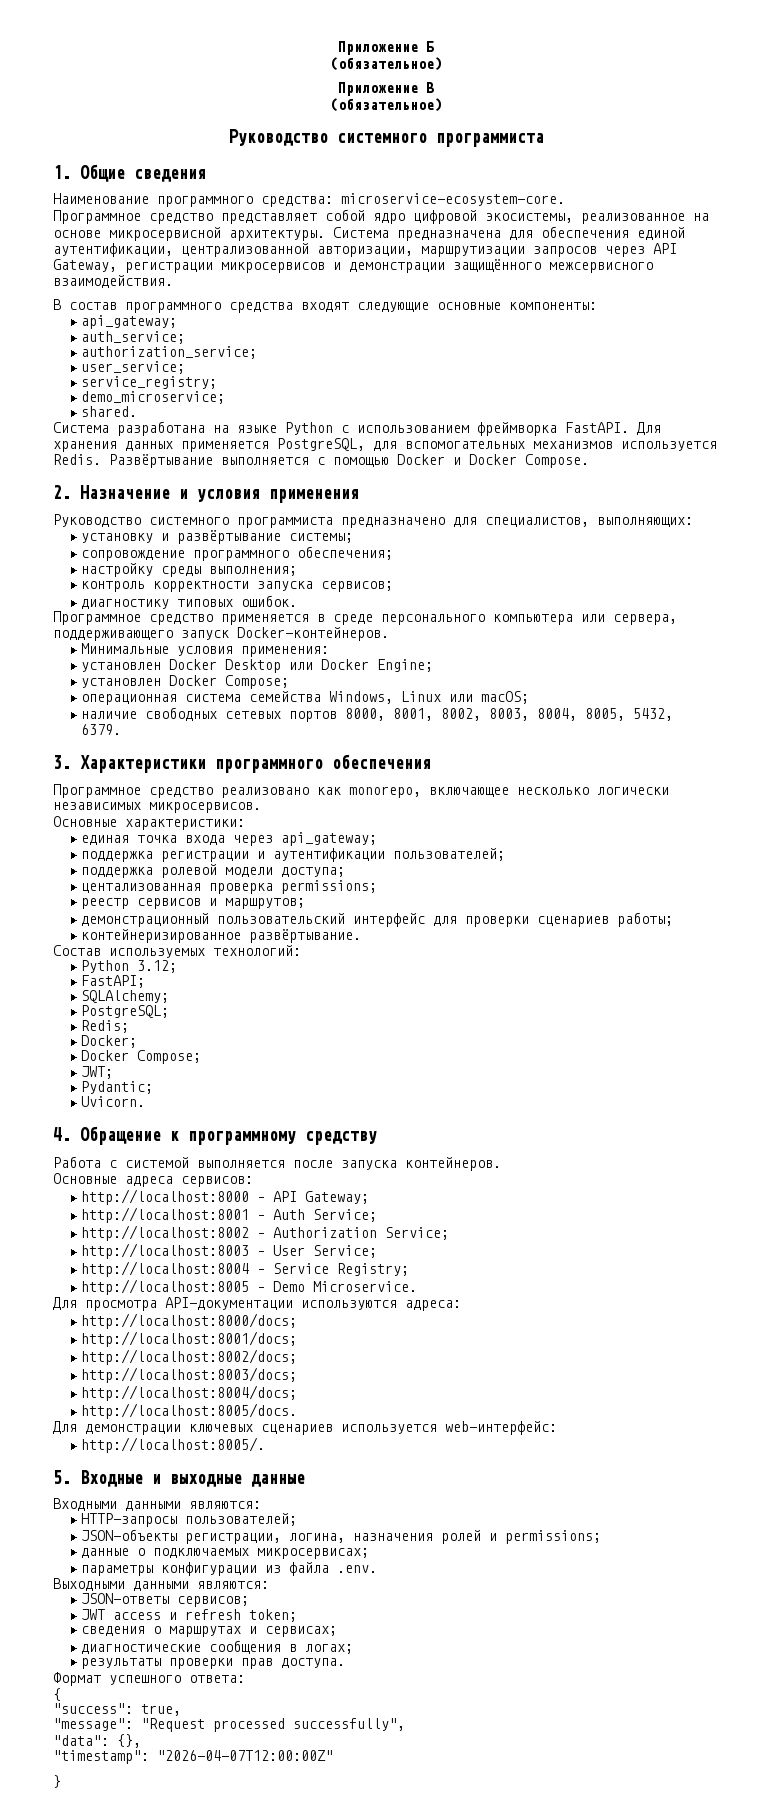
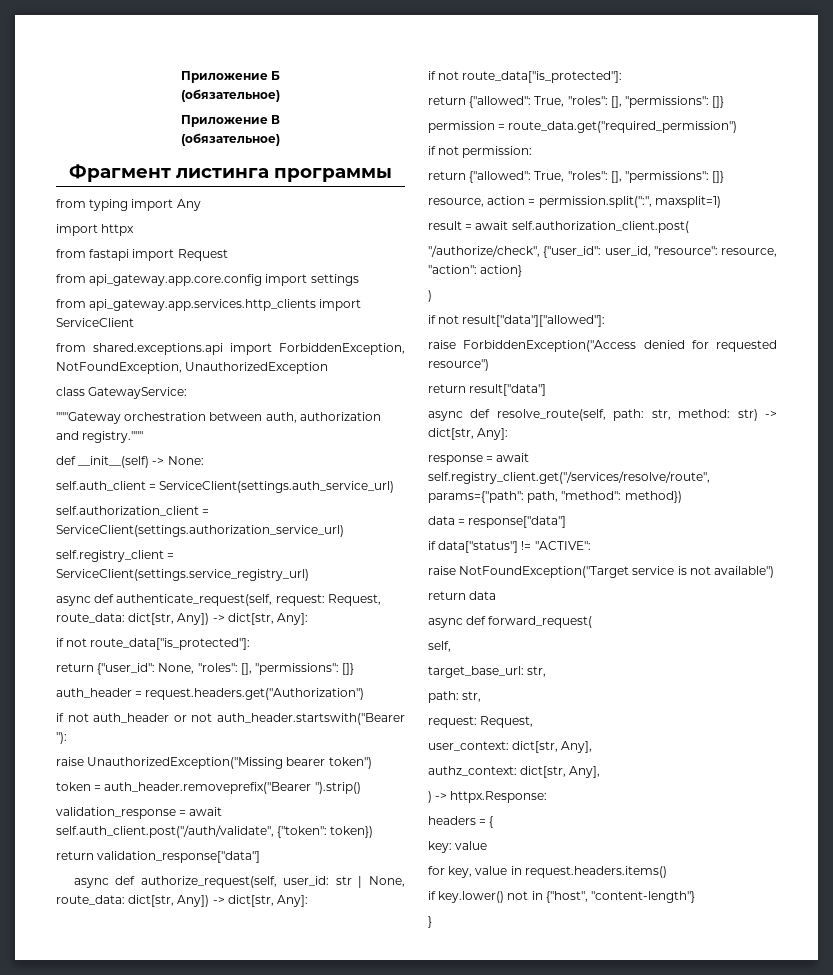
  Приложение В
  (обязательное)
- Руководство системного программиста
- 1. Общие сведения
- Наименование программного средства: microservice-ecosystem-core.
- Программное средство представляет собой ядро цифровой экосистемы, реализованное на основе микросервисной архитектуры. Система предназначена для обеспечения единой аутентификации, централизованной авторизации, маршрутизации запросов через API Gateway, регистрации микросервисов и демонстрации защищённого межсервисного взаимодействия.
- В состав программного средства входят следующие основные компоненты:
- api_gateway;
- auth_service;
- authorization_service;
- user_service;
- service_registry;
- demo_microservice;
- shared.
- Система разработана на языке Python с использованием фреймворка FastAPI. Для хранения данных применяется PostgreSQL, для вспомогательных механизмов используется Redis. Развёртывание выполняется с помощью Docker и Docker Compose.
- 2. Назначение и условия применения
- Руководство системного программиста предназначено для специалистов, выполняющих:
- установку и развёртывание системы;
- сопровождение программного обеспечения;
- настройку среды выполнения;
- контроль корректности запуска сервисов;
- диагностику типовых ошибок.
- Программное средство применяется в среде персонального компьютера или сервера, поддерживающего запуск Docker-контейнеров.
- Минимальные условия применения:
- установлен Docker Desktop или Docker Engine;
- установлен Docker Compose;
- операционная система семейства Windows, Linux или macOS;
- наличие свободных сетевых портов 8000, 8001, 8002, 8003, 8004, 8005, 5432, 6379.
- 3. Характеристики программного обеспечения
- Программное средство реализовано как monorepo, включающее несколько логически независимых микросервисов.
- Основные характеристики:
- единая точка входа через api_gateway;
- поддержка регистрации и аутентификации пользователей;
- поддержка ролевой модели доступа;
- центализованная проверка permissions;
- реестр сервисов и маршрутов;
- демонстрационный пользовательский интерфейс для проверки сценариев работы;
- контейнеризированное развёртывание.
- Состав используемых технологий:
- Python 3.12;
- FastAPI;
- SQLAlchemy;
- PostgreSQL;
- Redis;
- Docker;
- Docker Compose;
- JWT;
- Pydantic;
- Uvicorn.
- 4. Обращение к программному средству
- Работа с системой выполняется после запуска контейнеров.
- Основные адреса сервисов:
- http://localhost:8000 – API Gateway;
- http://localhost:8001 – Auth Service;
- http://localhost:8002 – Authorization Service;
- http://localhost:8003 – User Service;
- http://localhost:8004 – Service Registry;
- http://localhost:8005 – Demo Microservice.
- Для просмотра API-документации используются адреса:
- http://localhost:8000/docs;
- http://localhost:8001/docs;
- http://localhost:8002/docs;
- http://localhost:8003/docs;
- http://localhost:8004/docs;
- http://localhost:8005/docs.
- Для демонстрации ключевых сценариев используется web-интерфейс:
- http://localhost:8005/.
- 5. Входные и выходные данные
- Входными данными являются:
- HTTP-запросы пользователей;
- JSON-объекты регистрации, логина, назначения ролей и permissions;
- данные о подключаемых микросервисах;
- параметры конфигурации из файла .env.
- Выходными данными являются:
- JSON-ответы сервисов;
- JWT access и refresh token;
- сведения о маршрутах и сервисах;
- диагностические сообщения в логах;
- результаты проверки прав доступа.
- Формат успешного ответа:
- {
- "success": true,
- "message": "Request processed successfully",
- "data": {},
- "timestamp": "2026-04-07T12:00:00Z"
+ Фрагмент листинга программы
+ from typing import Any
+ import httpx
+ from fastapi import Request
+ from api_gateway.app.core.config import settings
+ from api_gateway.app.services.http_clients import ServiceClient
+ from shared.exceptions.api import ForbiddenException, NotFoundException, UnauthorizedException
+ class GatewayService:
+ """Gateway orchestration between auth, authorization and registry."""
+ def __init__(self) -> None:
+ self.auth_client = ServiceClient(settings.auth_service_url)
+ self.authorization_client = ServiceClient(settings.authorization_service_url)
+ self.registry_client = ServiceClient(settings.service_registry_url)
+ async def authenticate_request(self, request: Request, route_data: dict[str, Any]) -> dict[str, Any]:
+ if not route_data["is_protected"]:
+ return {"user_id": None, "roles": [], "permissions": []}
+ auth_header = request.headers.get("Authorization")
+ if not auth_header or not auth_header.startswith("Bearer "):
+ raise UnauthorizedException("Missing bearer token")
+ token = auth_header.removeprefix("Bearer ").strip()
+ validation_response = await self.auth_client.post("/auth/validate", {"token": token})
+ return validation_response["data"]
+ async def authorize_request(self, user_id: str | None, route_data: dict[str, Any]) -> dict[str, Any]:
+ if not route_data["is_protected"]:
+ return {"allowed": True, "roles": [], "permissions": []}
+ permission = route_data.get("required_permission")
+ if not permission:
+ return {"allowed": True, "roles": [], "permissions": []}
+ resource, action = permission.split(":", maxsplit=1)
+ result = await self.authorization_client.post(
+ "/authorize/check", {"user_id": user_id, "resource": resource, "action": action}
+ )
+ if not result["data"]["allowed"]:
+ raise ForbiddenException("Access denied for requested resource")
+ return result["data"]
+ async def resolve_route(self, path: str, method: str) -> dict[str, Any]:
+ response = await self.registry_client.get("/services/resolve/route", params={"path": path, "method": method})
+ data = response["data"]
+ if data["status"] != "ACTIVE":
+ raise NotFoundException("Target service is not available")
+ return data
+ async def forward_request(
+ self,
+ target_base_url: str,
+ path: str,
+ request: Request,
+ user_context: dict[str, Any],
+ authz_context: dict[str, Any],
+ ) -> httpx.Response:
+ headers = {
+ key: value
+ for key, value in request.headers.items()
+ if key.lower() not in {"host", "content-length"}

